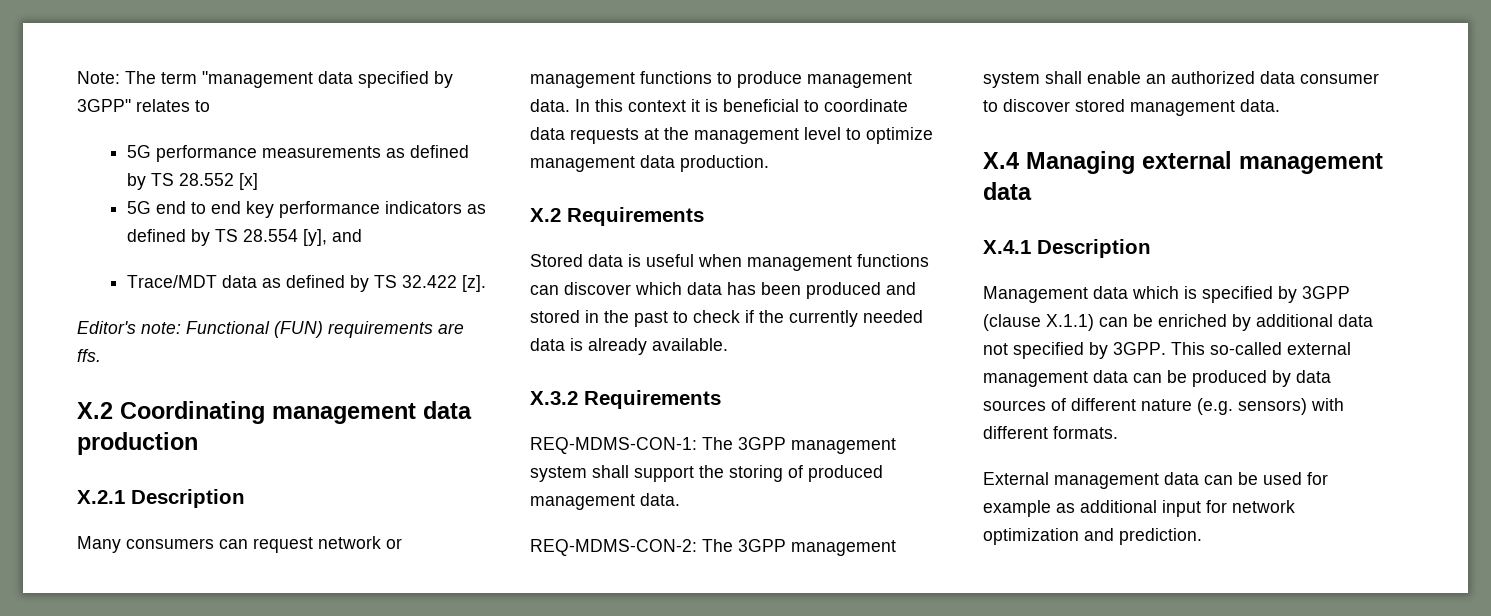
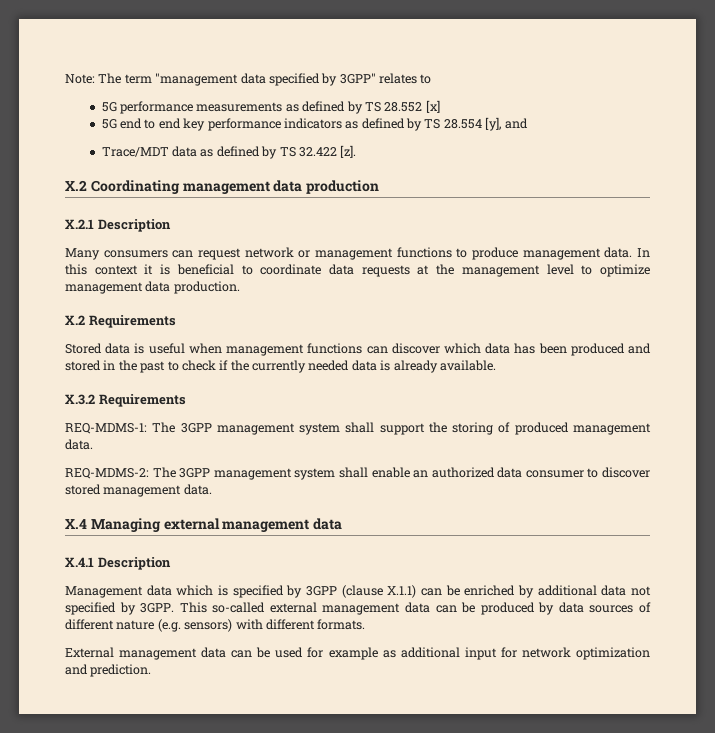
- Editor's note: Functional (FUN) requirements are ffs.
- REQ-MDMS-CON-1: The 3GPP management system shall support the storing of produced management data.
+ REQ-MDMS-1: The 3GPP management system shall support the storing of produced management data.
- REQ-MDMS-CON-2: The 3GPP management system shall enable an authorized data consumer to discover stored management data.
+ REQ-MDMS-2: The 3GPP management system shall enable an authorized data consumer to discover stored management data.

